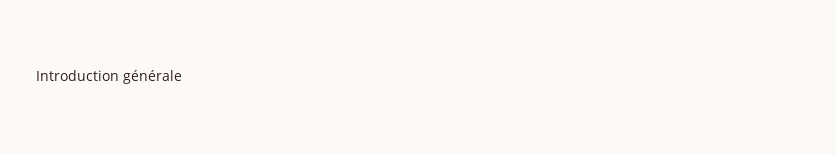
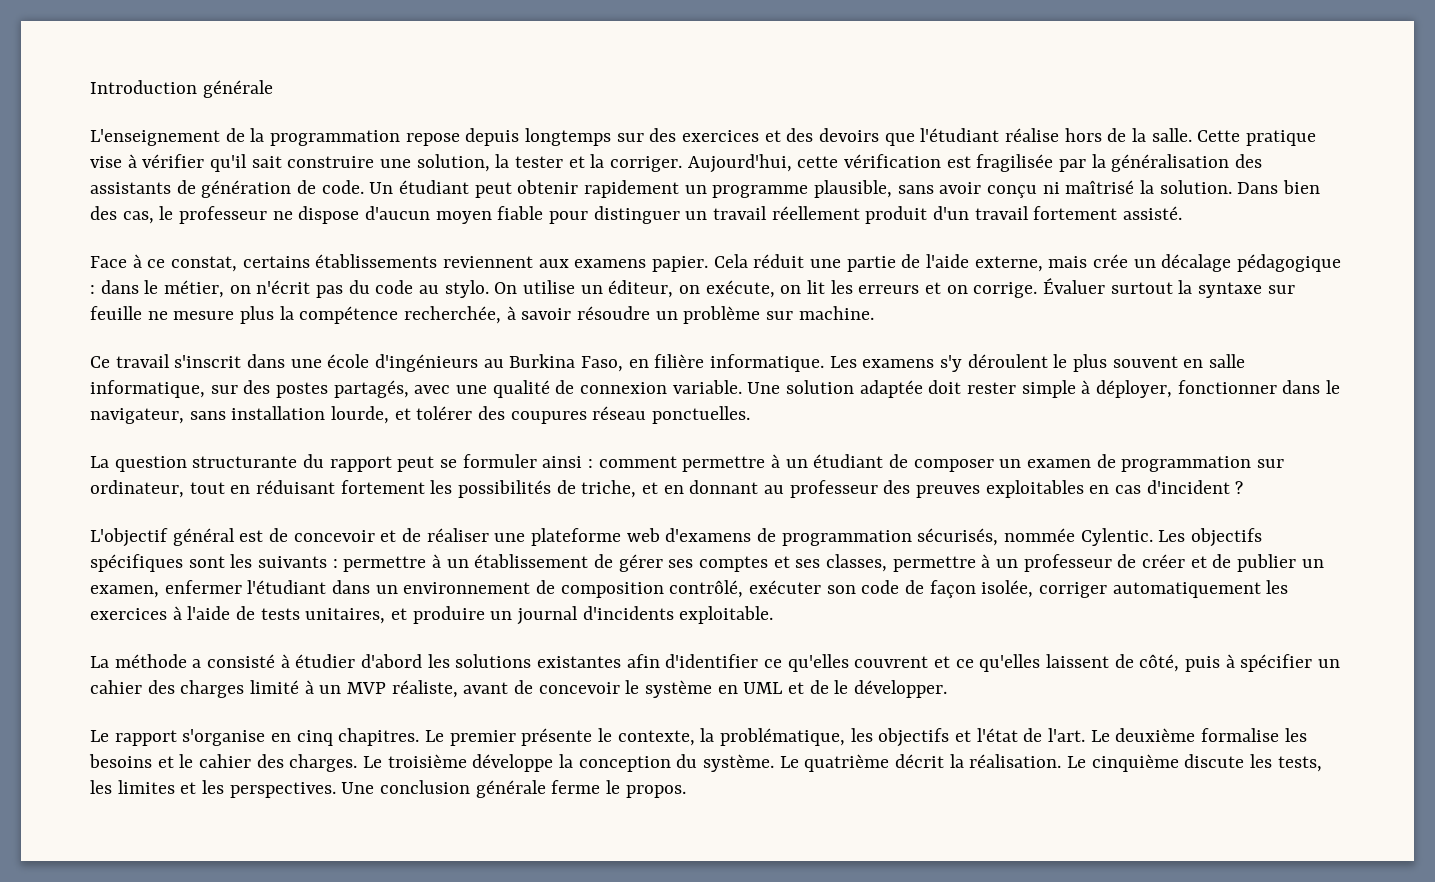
+ L'enseignement de la programmation repose depuis longtemps sur des exercices et des devoirs que l'étudiant réalise hors de la salle. Cette pratique vise à vérifier qu'il sait construire une solution, la tester et la corriger. Aujourd'hui, cette vérification est fragilisée par la généralisation des assistants de génération de code. Un étudiant peut obtenir rapidement un programme plausible, sans avoir conçu ni maîtrisé la solution. Dans bien des cas, le professeur ne dispose d'aucun moyen fiable pour distinguer un travail réellement produit d'un travail fortement assisté.
+ Face à ce constat, certains établissements reviennent aux examens papier. Cela réduit une partie de l'aide externe, mais crée un décalage pédagogique : dans le métier, on n'écrit pas du code au stylo. On utilise un éditeur, on exécute, on lit les erreurs et on corrige. Évaluer surtout la syntaxe sur feuille ne mesure plus la compétence recherchée, à savoir résoudre un problème sur machine.
+ Ce travail s'inscrit dans une école d'ingénieurs au Burkina Faso, en filière informatique. Les examens s'y déroulent le plus souvent en salle informatique, sur des postes partagés, avec une qualité de connexion variable. Une solution adaptée doit rester simple à déployer, fonctionner dans le navigateur, sans installation lourde, et tolérer des coupures réseau ponctuelles.
+ La question structurante du rapport peut se formuler ainsi : comment permettre à un étudiant de composer un examen de programmation sur ordinateur, tout en réduisant fortement les possibilités de triche, et en donnant au professeur des preuves exploitables en cas d'incident ?
+ L'objectif général est de concevoir et de réaliser une plateforme web d'examens de programmation sécurisés, nommée Cylentic. Les objectifs spécifiques sont les suivants : permettre à un établissement de gérer ses comptes et ses classes, permettre à un professeur de créer et de publier un examen, enfermer l'étudiant dans un environnement de composition contrôlé, exécuter son code de façon isolée, corriger automatiquement les exercices à l'aide de tests unitaires, et produire un journal d'incidents exploitable.
+ La méthode a consisté à étudier d'abord les solutions existantes afin d'identifier ce qu'elles couvrent et ce qu'elles laissent de côté, puis à spécifier un cahier des charges limité à un MVP réaliste, avant de concevoir le système en UML et de le développer.
+ Le rapport s'organise en cinq chapitres. Le premier présente le contexte, la problématique, les objectifs et l'état de l'art. Le deuxième formalise les besoins et le cahier des charges. Le troisième développe la conception du système. Le quatrième décrit la réalisation. Le cinquième discute les tests, les limites et les perspectives. Une conclusion générale ferme le propos.

